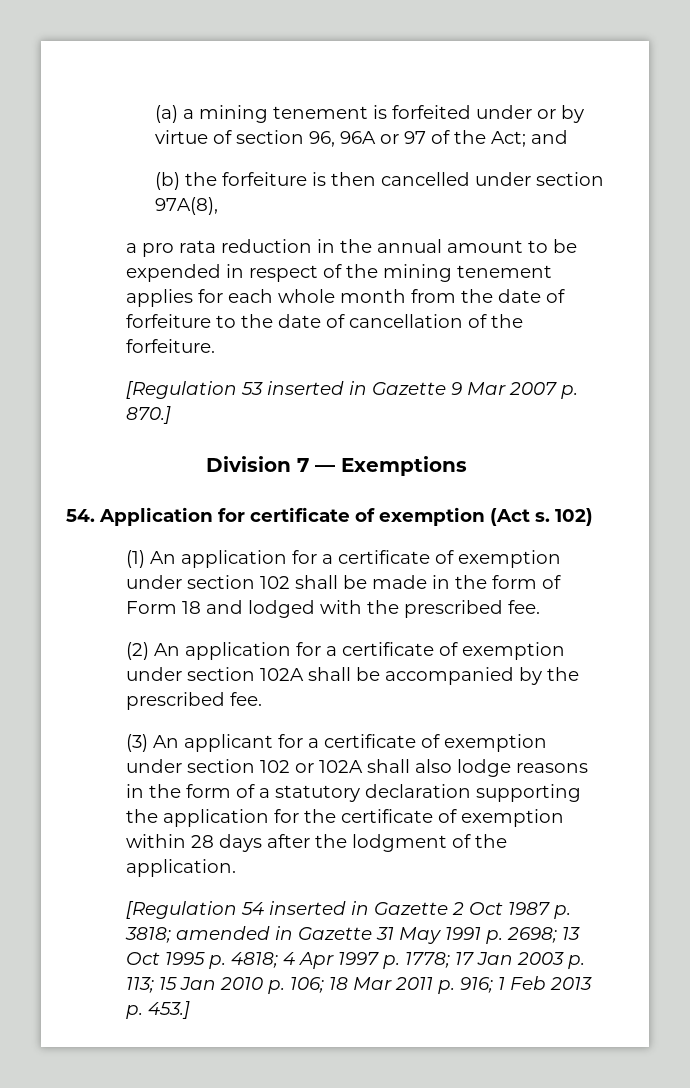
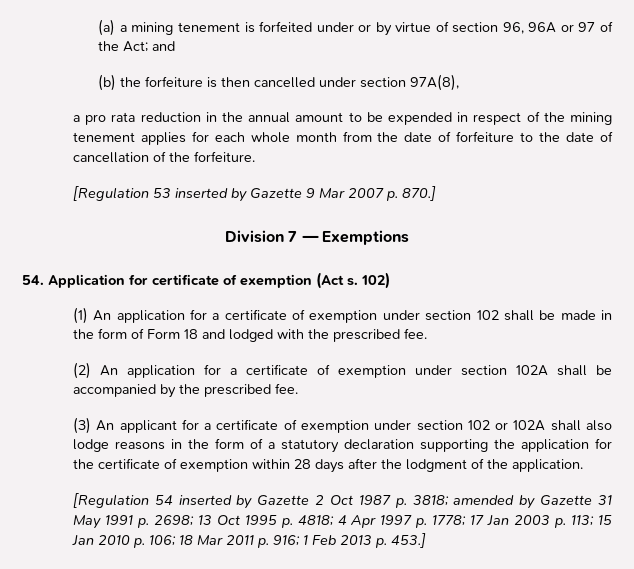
- [Regulation 53 inserted in Gazette 9 Mar 2007 p. 870.]
+ [Regulation 53 inserted by Gazette 9 Mar 2007 p. 870.]
- [Regulation 54 inserted in Gazette 2 Oct 1987 p. 3818; amended in Gazette 31 May 1991 p. 2698; 13 Oct 1995 p. 4818; 4 Apr 1997 p. 1778; 17 Jan 2003 p. 113; 15 Jan 2010 p. 106; 18 Mar 2011 p. 916; 1 Feb 2013 p. 453.]
+ [Regulation 54 inserted by Gazette 2 Oct 1987 p. 3818; amended by Gazette 31 May 1991 p. 2698; 13 Oct 1995 p. 4818; 4 Apr 1997 p. 1778; 17 Jan 2003 p. 113; 15 Jan 2010 p. 106; 18 Mar 2011 p. 916; 1 Feb 2013 p. 453.]

